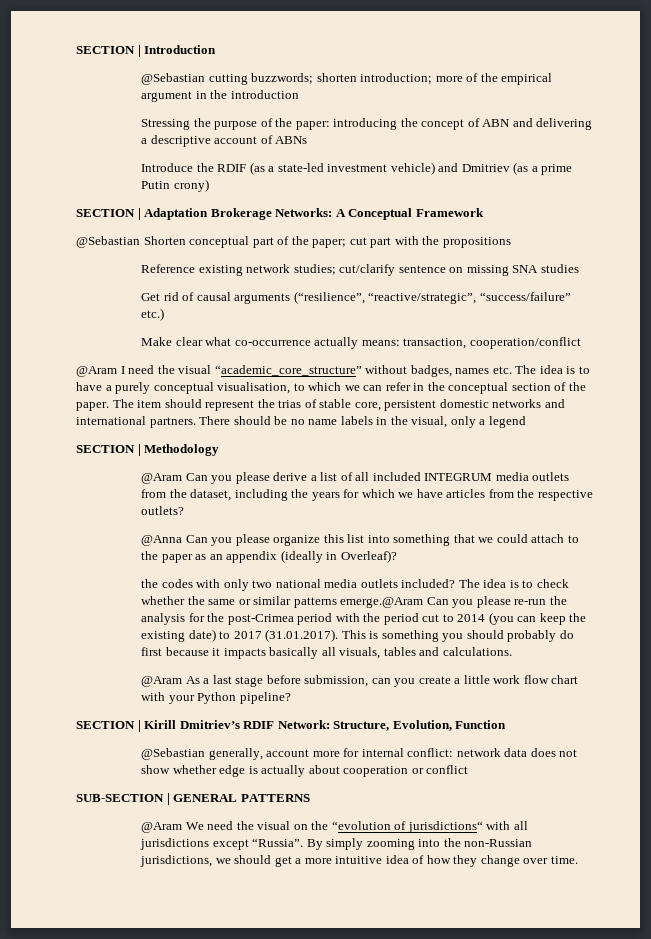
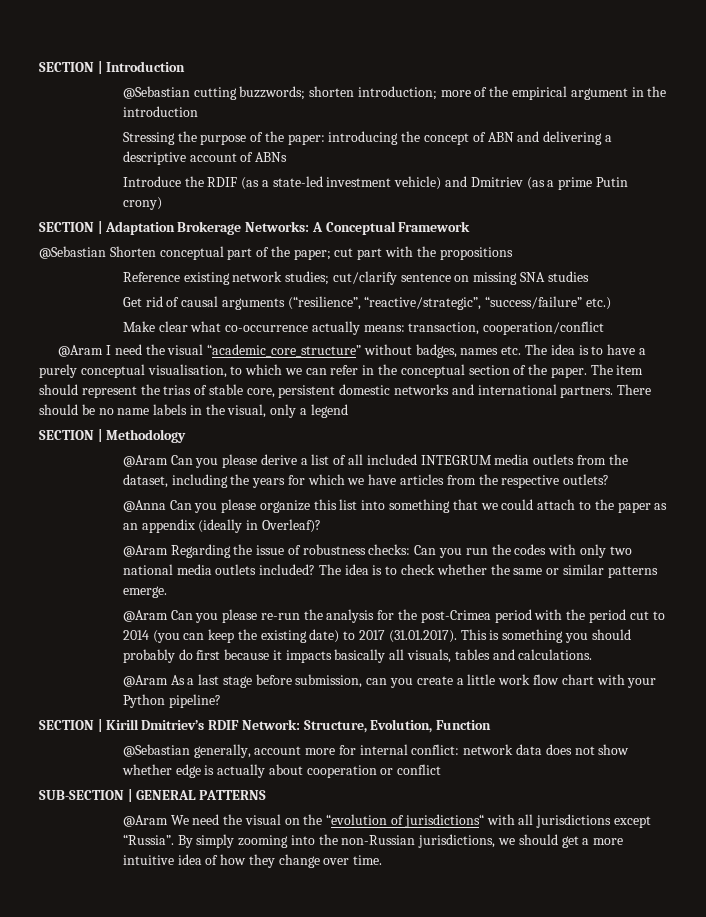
- the codes with only two national media outlets included?
+ @Aram Regarding the issue of robustness checks: Can you run the codes with only two national media outlets included?
- The idea is to check whether the same or similar patterns emerge.@Aram Can you please re-run the analysis for the post-Crimea period with the period cut to 2014 (you can keep the existing date) to 2017 (31.01.2017). This is something you should probably do first because it impacts basically all visuals, tables and calculations.
+ The idea is to check whether the same or similar patterns emerge.
+ @Aram Can you please re-run the analysis for the post-Crimea period with the period cut to 2014 (you can keep the existing date) to 2017 (31.01.2017). This is something you should probably do first because it impacts basically all visuals, tables and calculations.

